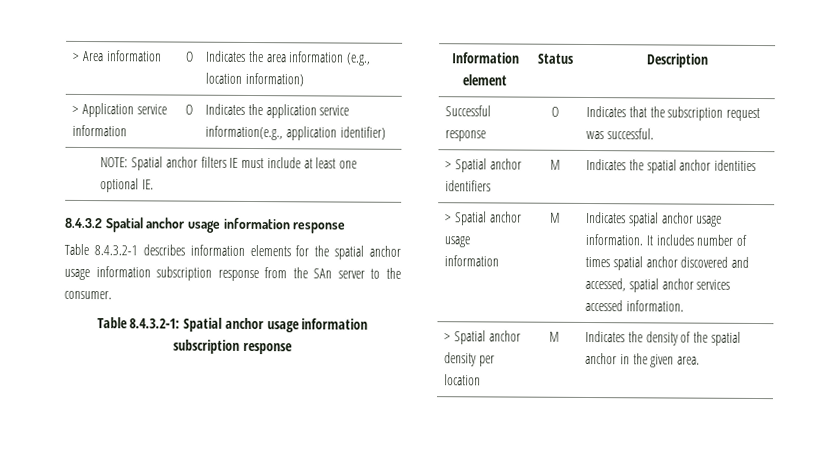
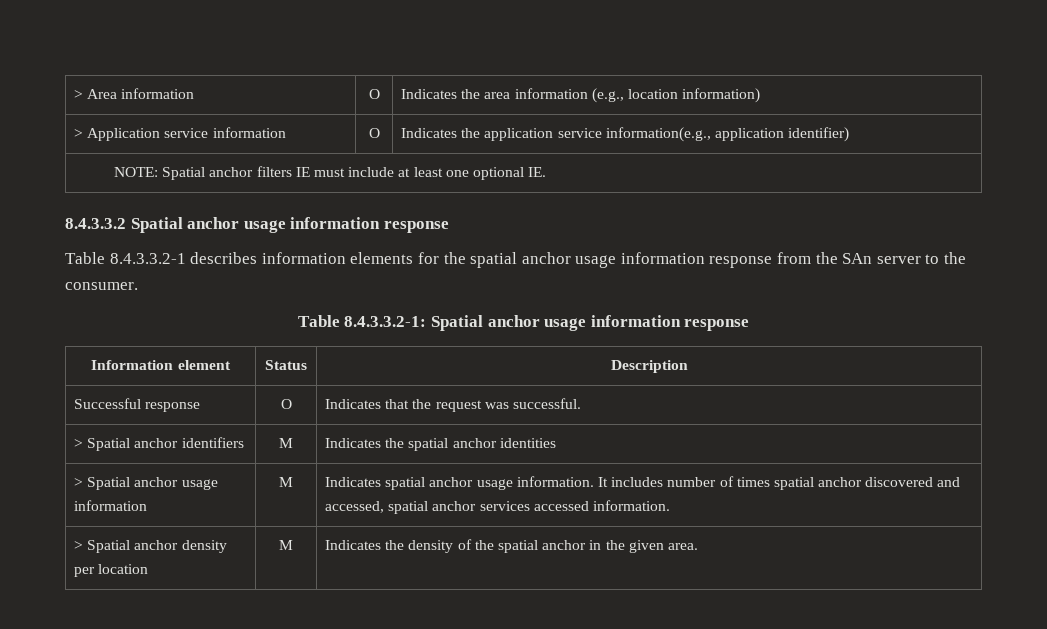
- 8.4.3.2 Spatial anchor usage information response
+ 8.4.3.3.2 Spatial anchor usage information response
- Table 8.4.3.2-1 describes information elements for the spatial anchor usage information subscription response from the SAn server to the consumer.
+ Table 8.4.3.3.2-1 describes information elements for the spatial anchor usage information response from the SAn server to the consumer.
- Table 8.4.3.2-1: Spatial anchor usage information subscription response
+ Table 8.4.3.3.2-1: Spatial anchor usage information response
- Successful response | O | Indicates that the subscription request was successful.
+ Successful response | O | Indicates that the request was successful.

